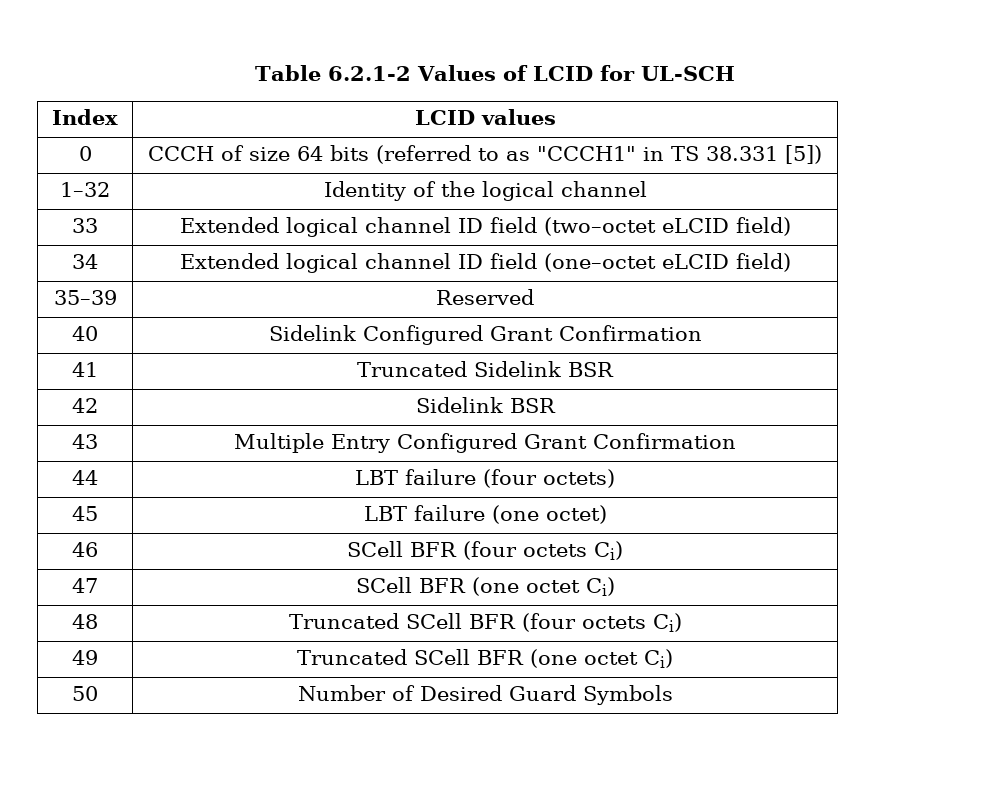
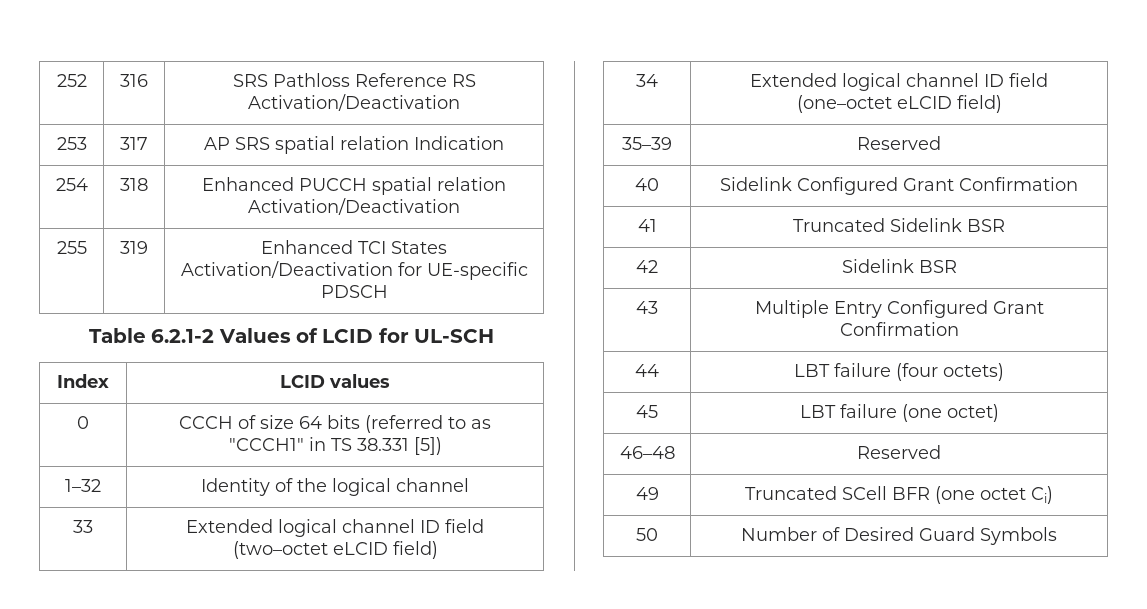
+ 252 | 316 | SRS Pathloss Reference RS Activation/Deactivation
+ 253 | 317 | AP SRS spatial relation Indication
+ 254 | 318 | Enhanced PUCCH spatial relation Activation/Deactivation
+ 255 | 319 | Enhanced TCI States Activation/Deactivation for UE-specific PDSCH
- 46 | SCell BFR (four octets Ci)
- 47 | SCell BFR (one octet Ci)
- 48 | Truncated SCell BFR (four octets Ci)
+ 46–48 | Reserved

